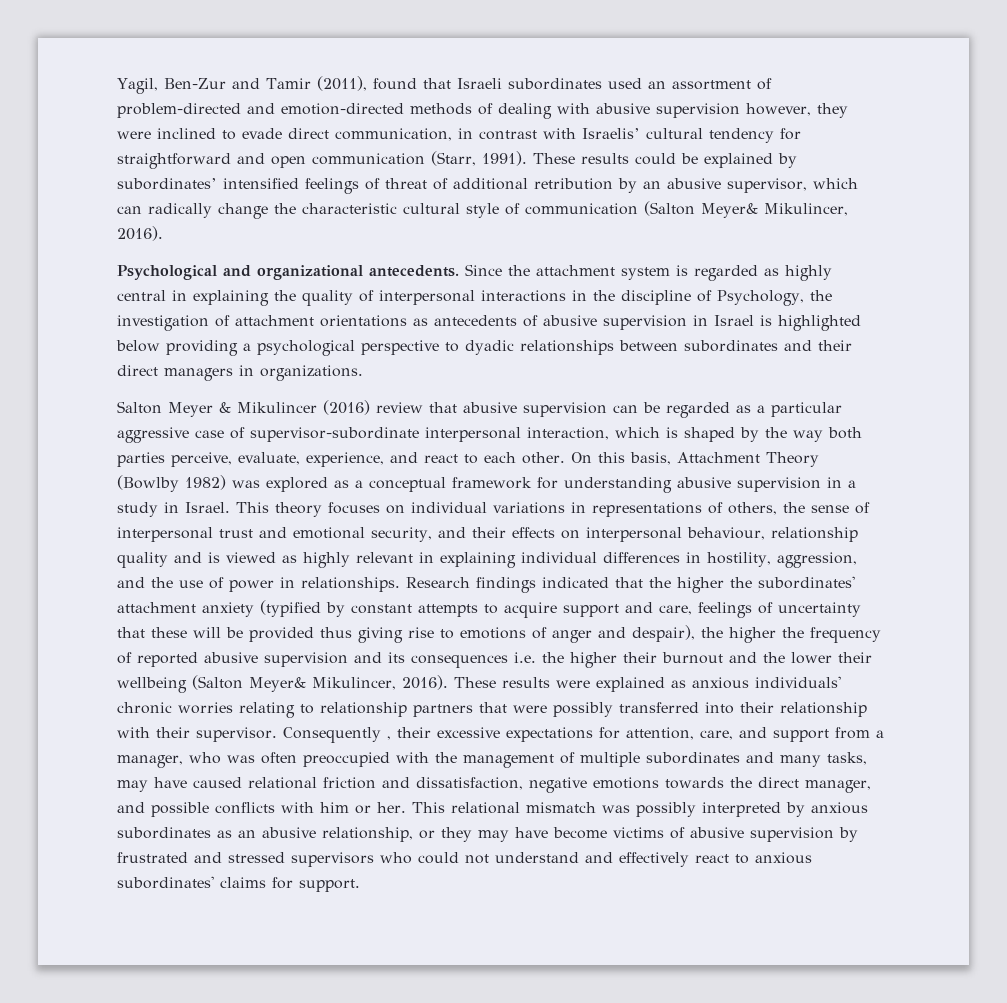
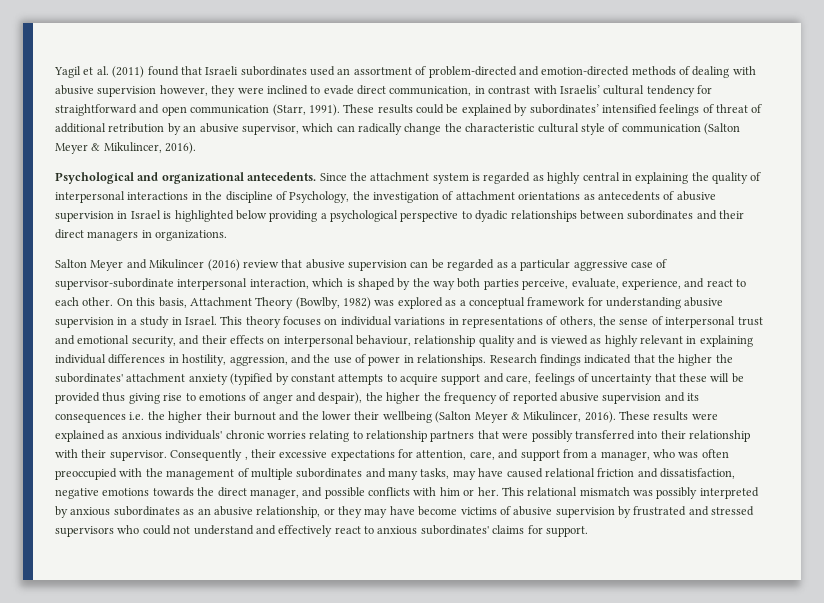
- Yagil, Ben-Zur and Tamir (2011), found that Israeli subordinates used an assortment of problem-directed and emotion-directed methods of dealing with abusive supervision however, they were inclined to evade direct communication, in contrast with Israelis’ cultural tendency for straightforward and open communication (Starr, 1991).
+ Yagil et al. (2011) found that Israeli subordinates used an assortment of problem-directed and emotion-directed methods of dealing with abusive supervision however, they were inclined to evade direct communication, in contrast with Israelis’ cultural tendency for straightforward and open communication (Starr, 1991).
- These results could be explained by subordinates’ intensified feelings of threat of additional retribution by an abusive supervisor, which can radically change the characteristic cultural style of communication (Salton Meyer& Mikulincer, 2016).
+ These results could be explained by subordinates’ intensified feelings of threat of additional retribution by an abusive supervisor, which can radically change the characteristic cultural style of communication (Salton Meyer & Mikulincer, 2016).
- Salton Meyer & Mikulincer (2016) review that abusive supervision can be regarded as a particular aggressive case of supervisor-subordinate interpersonal interaction, which is shaped by the way both parties perceive, evaluate, experience, and react to each other.
+ Salton Meyer and Mikulincer (2016) review that abusive supervision can be regarded as a particular aggressive case of supervisor-subordinate interpersonal interaction, which is shaped by the way both parties perceive, evaluate, experience, and react to each other.
- On this basis, Attachment Theory (Bowlby 1982) was explored as a conceptual framework for understanding abusive supervision in a study in Israel.
+ On this basis, Attachment Theory (Bowlby, 1982) was explored as a conceptual framework for understanding abusive supervision in a study in Israel.
- Research findings indicated that the higher the subordinates' attachment anxiety (typified by constant attempts to acquire support and care, feelings of uncertainty that these will be provided thus giving rise to emotions of anger and despair), the higher the frequency of reported abusive supervision and its consequences i.e. the higher their burnout and the lower their wellbeing (Salton Meyer& Mikulincer, 2016).
+ Research findings indicated that the higher the subordinates' attachment anxiety (typified by constant attempts to acquire support and care, feelings of uncertainty that these will be provided thus giving rise to emotions of anger and despair), the higher the frequency of reported abusive supervision and its consequences i.e. the higher their burnout and the lower their wellbeing (Salton Meyer & Mikulincer, 2016).

